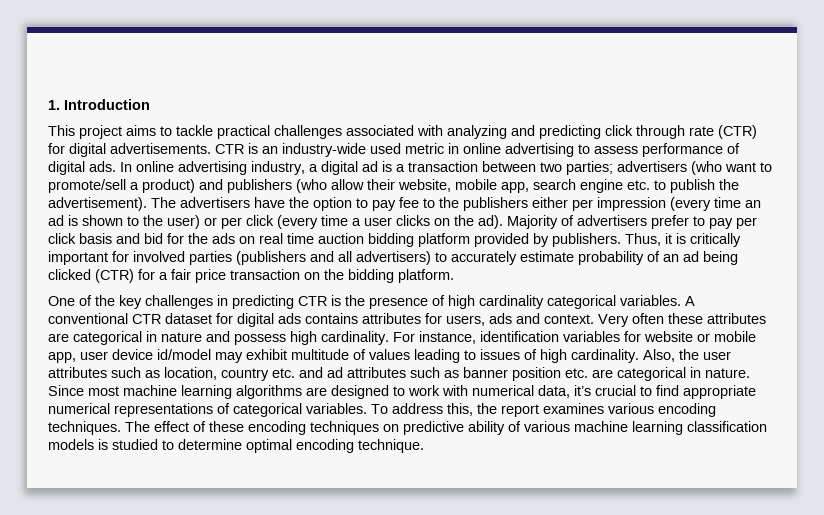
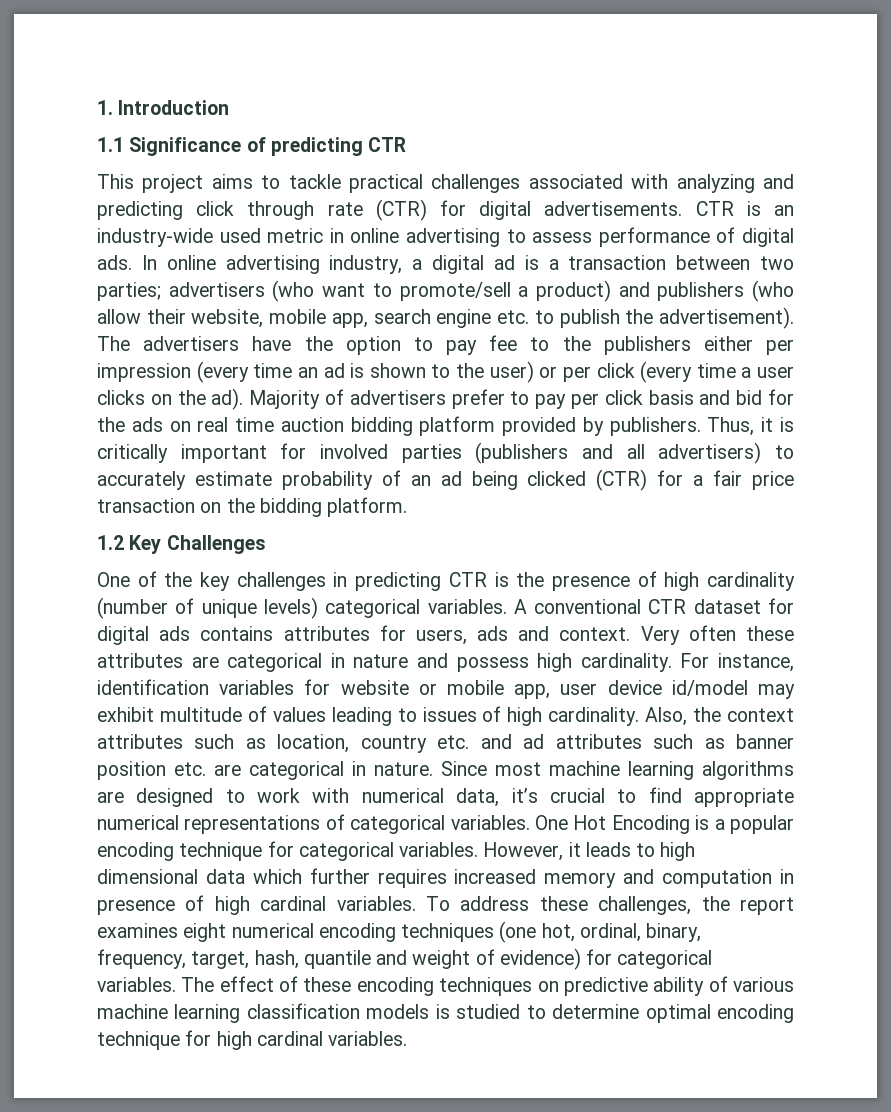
+ 1.1 Significance of predicting CTR
+ 1.2 Key Challenges
- One of the key challenges in predicting CTR is the presence of high cardinality categorical variables.
+ One of the key challenges in predicting CTR is the presence of high cardinality (number of unique levels) categorical variables.
- Also, the user attributes such as location, country etc. and ad attributes such as banner position etc. are categorical in nature.
+ Also, the context attributes such as location, country etc. and ad attributes such as banner position etc. are categorical in nature.
- To address this, the report examines various encoding techniques.
+ One Hot Encoding is a popular encoding technique for categorical variables. However, it leads to high dimensional data which further requires increased memory and computation in presence of high cardinal variables. To address these challenges, the report examines eight numerical encoding techniques (one hot, ordinal, binary, frequency, target, hash, quantile and weight of evidence) for categorical variables.
- The effect of these encoding techniques on predictive ability of various machine learning classification models is studied to determine optimal encoding technique.
+ The effect of these encoding techniques on predictive ability of various machine learning classification models is studied to determine optimal encoding technique for high cardinal variables.

